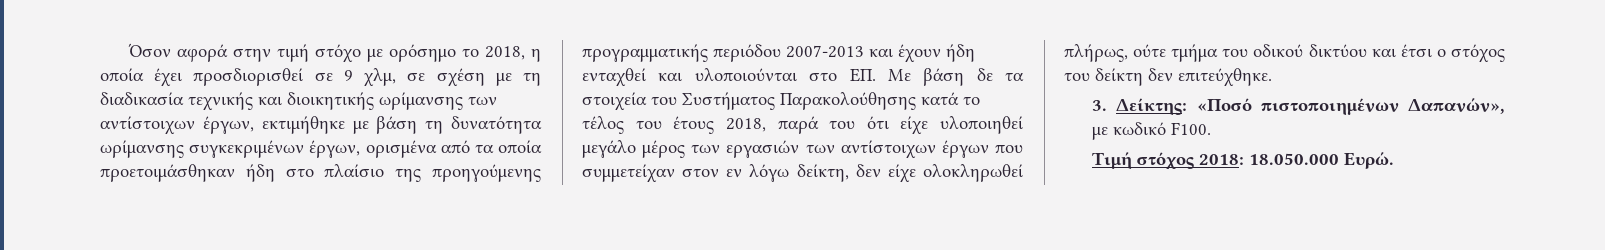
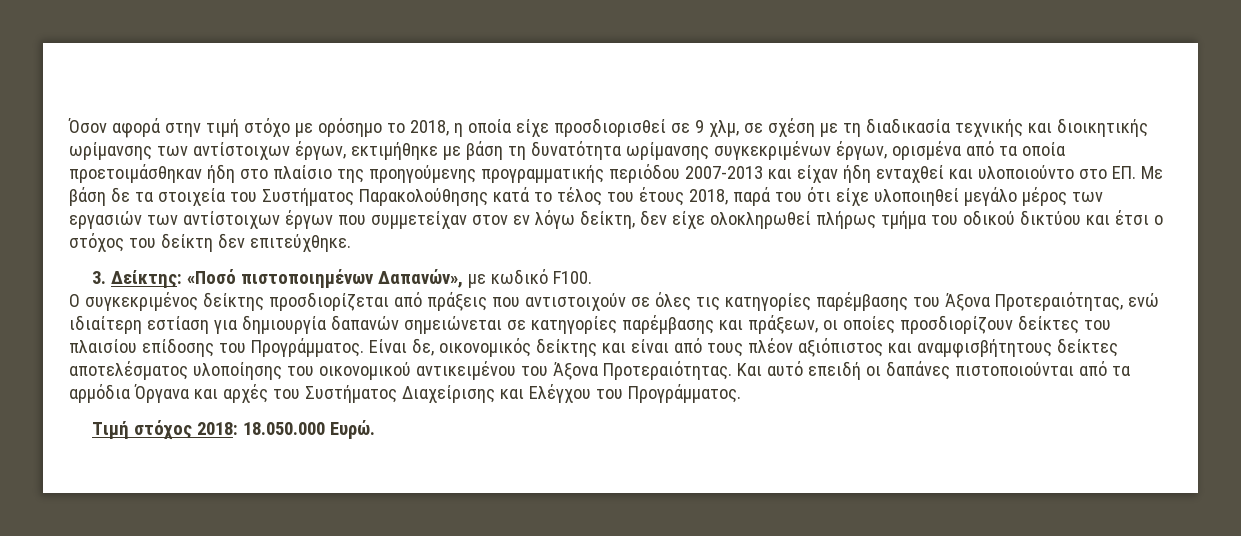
- Όσον αφορά στην τιμή στόχο με ορόσημο το 2018, η οποία έχει προσδιορισθεί σε 9 χλμ, σε σχέση με τη διαδικασία τεχνικής και διοικητικής ωρίμανσης των αντίστοιχων έργων, εκτιμήθηκε με βάση τη δυνατότητα ωρίμανσης συγκεκριμένων έργων, ορισμένα από τα οποία προετοιμάσθηκαν ήδη στο πλαίσιο της προηγούμενης προγραμματικής περιόδου 2007-2013 και έχουν ήδη ενταχθεί και υλοποιούνται στο ΕΠ. Με βάση δε τα στοιχεία του Συστήματος Παρακολούθησης κατά το τέλος του έτους 2018, παρά του ότι είχε υλοποιηθεί μεγάλο μέρος των εργασιών των αντίστοιχων έργων που συμμετείχαν στον εν λόγω δείκτη, δεν είχε ολοκληρωθεί πλήρως, ούτε τμήμα του οδικού δικτύου και έτσι ο στόχος του δείκτη δεν επιτεύχθηκε.
+ Όσον αφορά στην τιμή στόχο με ορόσημο το 2018, η οποία είχε προσδιορισθεί σε 9 χλμ, σε σχέση με τη διαδικασία τεχνικής και διοικητικής ωρίμανσης των αντίστοιχων έργων, εκτιμήθηκε με βάση τη δυνατότητα ωρίμανσης συγκεκριμένων έργων, ορισμένα από τα οποία προετοιμάσθηκαν ήδη στο πλαίσιο της προηγούμενης προγραμματικής περιόδου 2007-2013 και είχαν ήδη ενταχθεί και υλοποιούντο στο ΕΠ. Με βάση δε τα στοιχεία του Συστήματος Παρακολούθησης κατά το τέλος του έτους 2018, παρά του ότι είχε υλοποιηθεί μεγάλο μέρος των εργασιών των αντίστοιχων έργων που συμμετείχαν στον εν λόγω δείκτη, δεν είχε ολοκληρωθεί πλήρως τμήμα του οδικού δικτύου και έτσι ο στόχος του δείκτη δεν επιτεύχθηκε.
+ Ο συγκεκριμένος δείκτης προσδιορίζεται από πράξεις που αντιστοιχούν σε όλες τις κατηγορίες παρέμβασης του Άξονα Προτεραιότητας, ενώ ιδιαίτερη εστίαση για δημιουργία δαπανών σημειώνεται σε κατηγορίες παρέμβασης και πράξεων, οι οποίες προσδιορίζουν δείκτες του πλαισίου επίδοσης του Προγράμματος. Είναι δε, οικονομικός δείκτης και είναι από τους πλέον αξιόπιστος και αναμφισβήτητους δείκτες αποτελέσματος υλοποίησης του οικονομικού αντικειμένου του Άξονα Προτεραιότητας. Και αυτό επειδή οι δαπάνες πιστοποιούνται από τα αρμόδια Όργανα και αρχές του Συστήματος Διαχείρισης και Ελέγχου του Προγράμματος.

